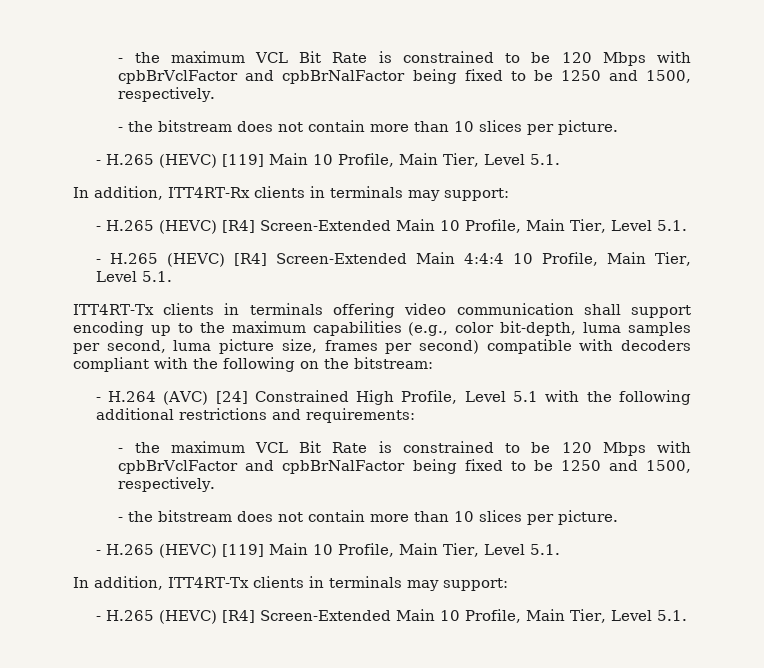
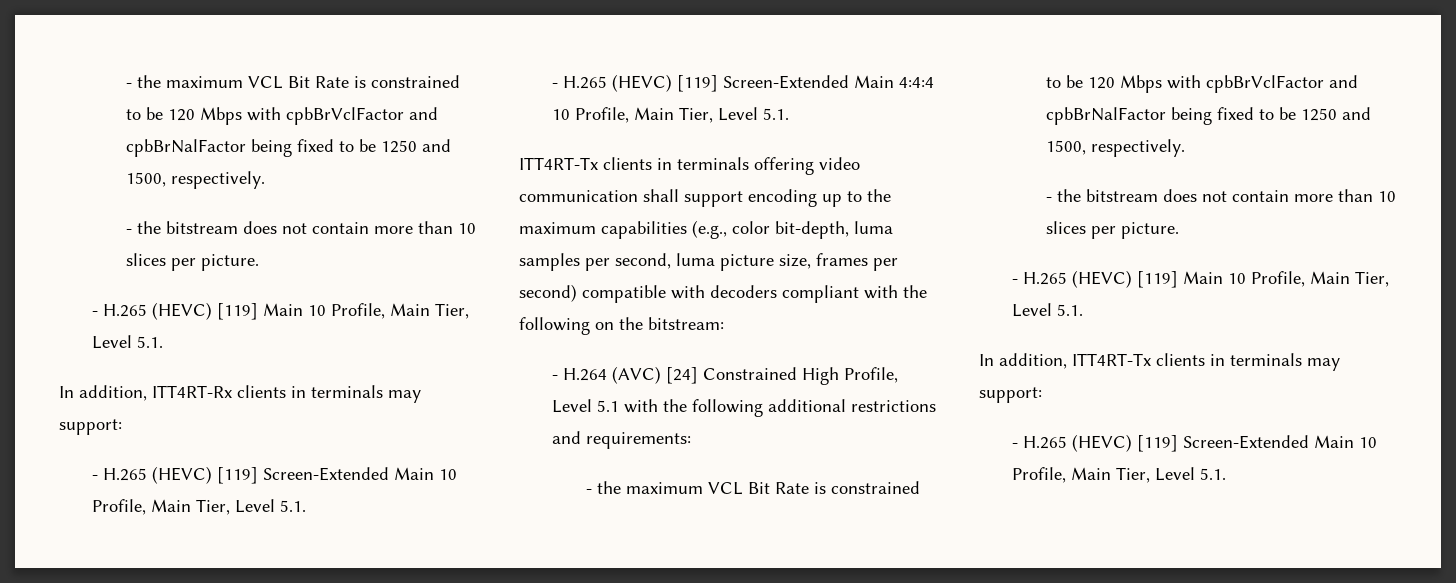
  In addition, ITT4RT-Rx clients in terminals may support:
- - H.265 (HEVC) [R4] Screen-Extended Main 10 Profile, Main Tier, Level 5.1.
+ - H.265 (HEVC) [119] Screen-Extended Main 10 Profile, Main Tier, Level 5.1.
- - H.265 (HEVC) [R4] Screen-Extended Main 4:4:4 10 Profile, Main Tier, Level 5.1.
+ - H.265 (HEVC) [119] Screen-Extended Main 4:4:4 10 Profile, Main Tier, Level 5.1.
  In addition, ITT4RT-Tx clients in terminals may support:
- - H.265 (HEVC) [R4] Screen-Extended Main 10 Profile, Main Tier, Level 5.1.
+ - H.265 (HEVC) [119] Screen-Extended Main 10 Profile, Main Tier, Level 5.1.

